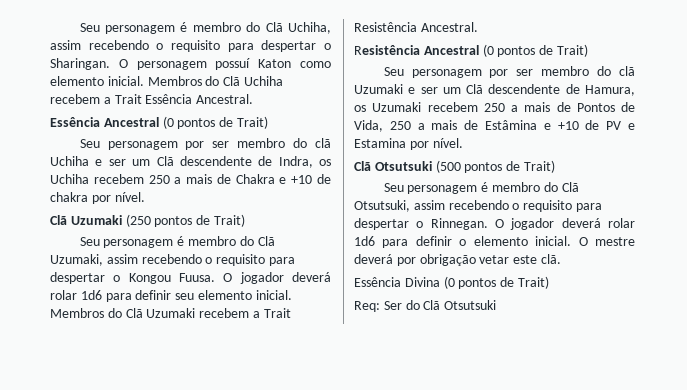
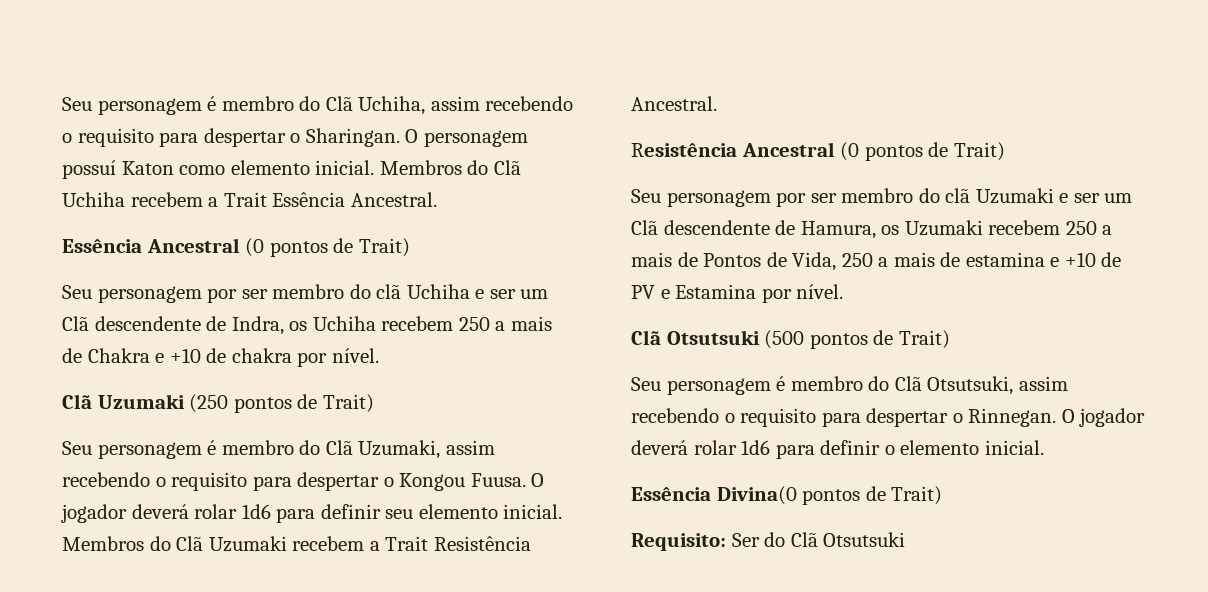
- Seu personagem por ser membro do clã Uzumaki e ser um Clã descendente de Hamura, os Uzumaki recebem 250 a mais de Pontos de Vida, 250 a mais de Estâmina e +10 de PV e Estamina por nível.
+ Seu personagem por ser membro do clã Uzumaki e ser um Clã descendente de Hamura, os Uzumaki recebem 250 a mais de Pontos de Vida, 250 a mais de estamina e +10 de PV e Estamina por nível.
- O jogador deverá rolar 1d6 para definir o elemento inicial. O mestre deverá por obrigação vetar este clã.
- Essência Divina (0 pontos de Trait)
- Req: Ser do Clã Otsutsuki
+ O jogador deverá rolar 1d6 para definir o elemento inicial.
+ Essência Divina(0 pontos de Trait)
+ Requisito: Ser do Clã Otsutsuki

